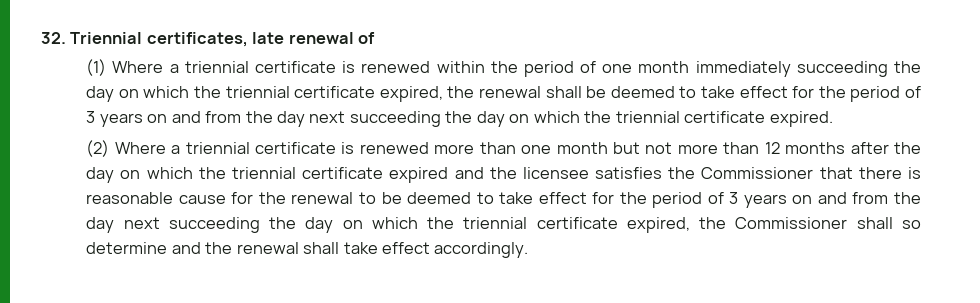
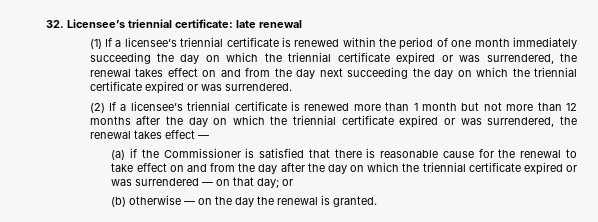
- 32. Triennial certificates, late renewal of
+ 32. Licensee’s triennial certificate: late renewal
- (1) Where a triennial certificate is renewed within the period of one month immediately succeeding the day on which the triennial certificate expired, the renewal shall be deemed to take effect for the period of 3 years on and from the day next succeeding the day on which the triennial certificate expired.
- (2) Where a triennial certificate is renewed more than one month but not more than 12 months after the day on which the triennial certificate expired and the licensee satisfies the Commissioner that there is reasonable cause for the renewal to be deemed to take effect for the period of 3 years on and from the day next succeeding the day on which the triennial certificate expired, the Commissioner shall so determine and the renewal shall take effect accordingly.
+ (1) If a licensee’s triennial certificate is renewed within the period of one month immediately succeeding the day on which the triennial certificate expired or was surrendered, the renewal takes effect on and from the day next succeeding the day on which the triennial certificate expired or was surrendered.
+ (2) If a licensee’s triennial certificate is renewed more than 1 month but not more than 12 months after the day on which the triennial certificate expired or was surrendered, the renewal takes effect —
+ (a) if the Commissioner is satisfied that there is reasonable cause for the renewal to take effect on and from the day after the day on which the triennial certificate expired or was surrendered — on that day; or
+ (b) otherwise — on the day the renewal is granted.

